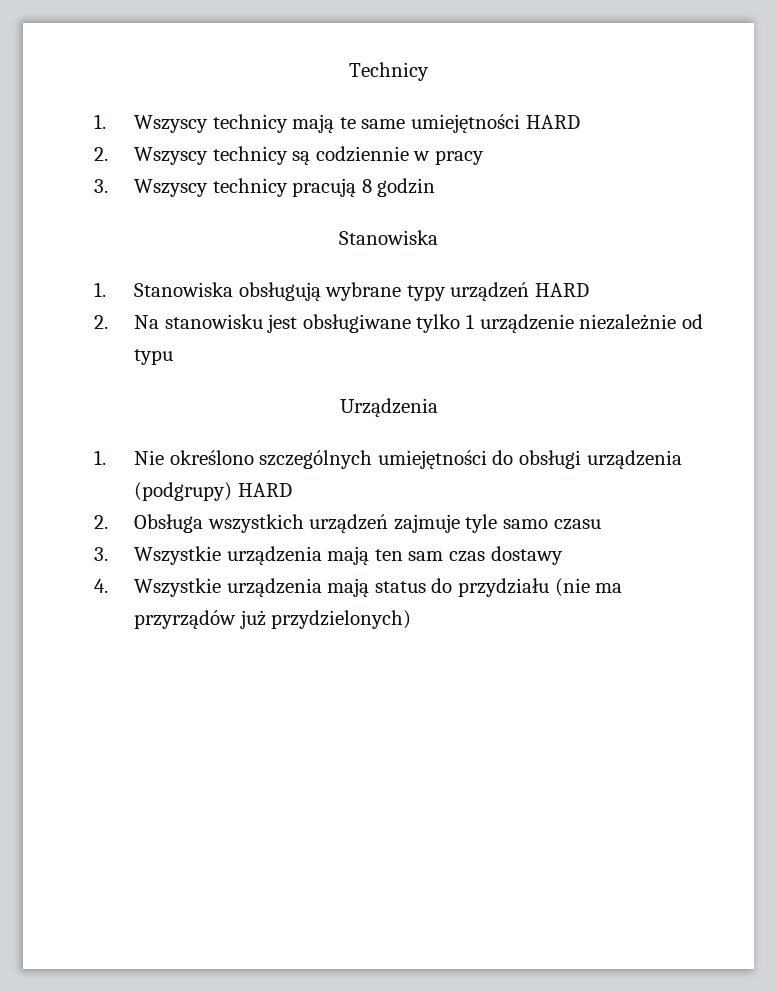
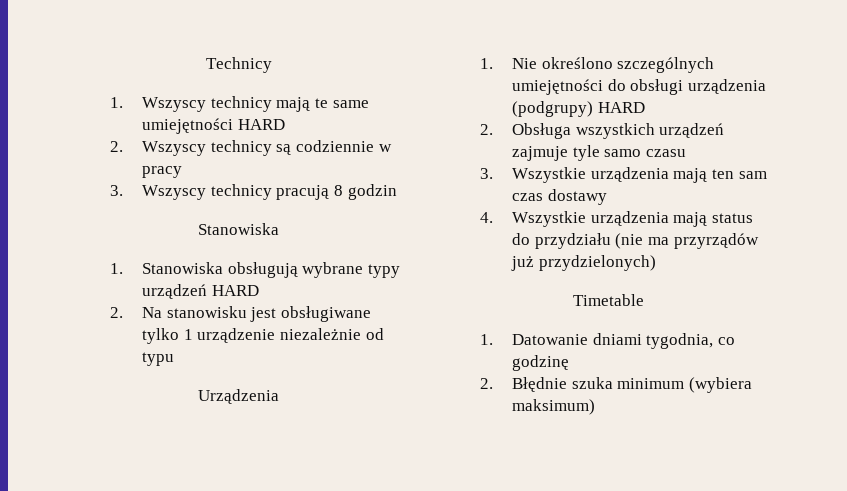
+ Timetable
+ 1. Datowanie dniami tygodnia, co godzinę
+ 2. Błędnie szuka minimum (wybiera maksimum)

